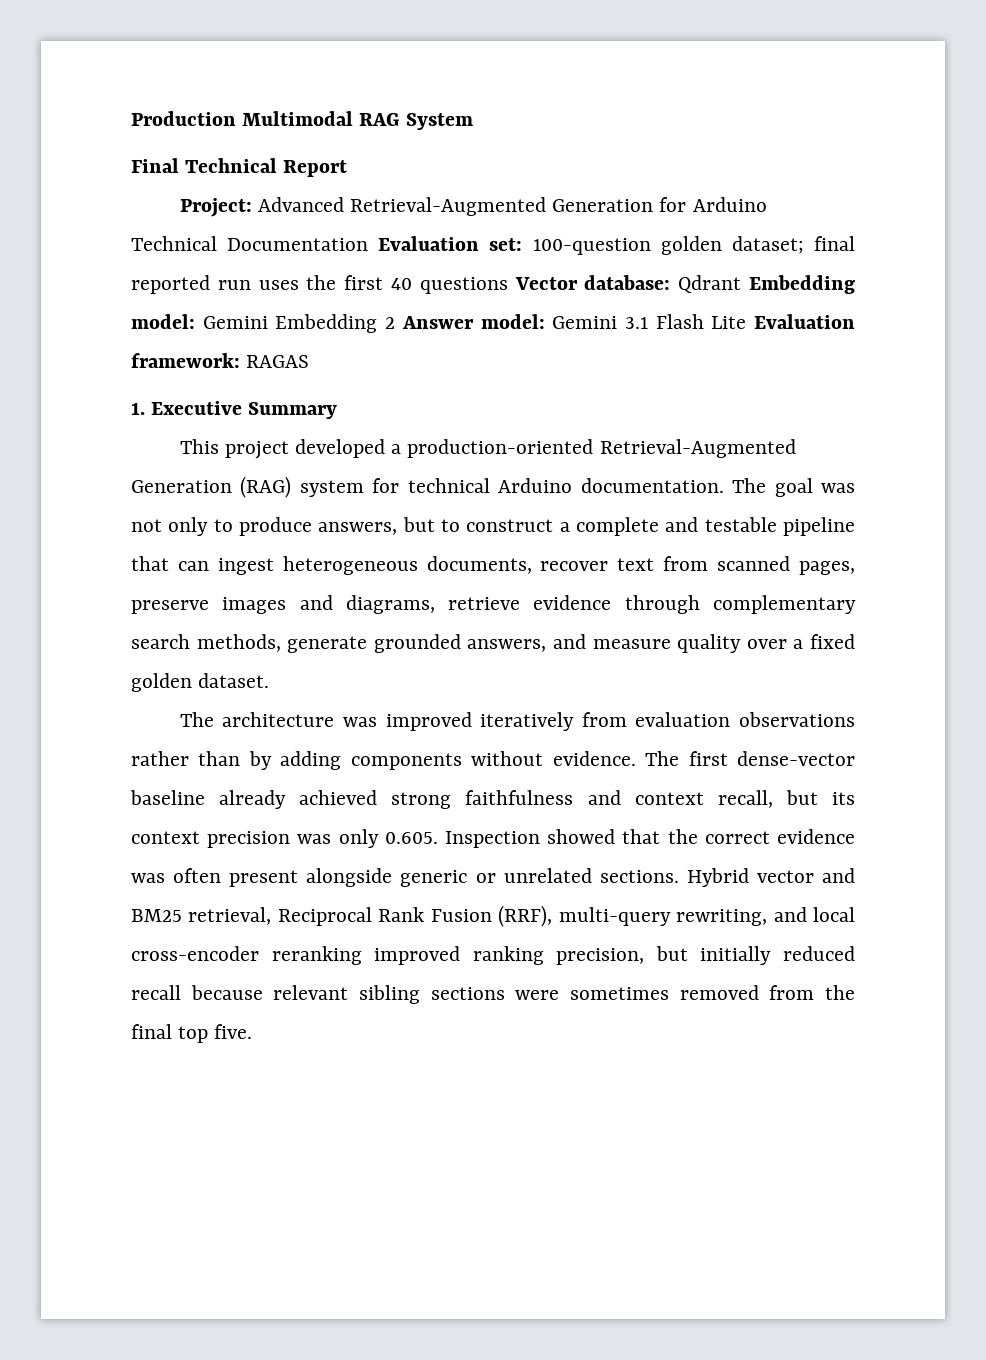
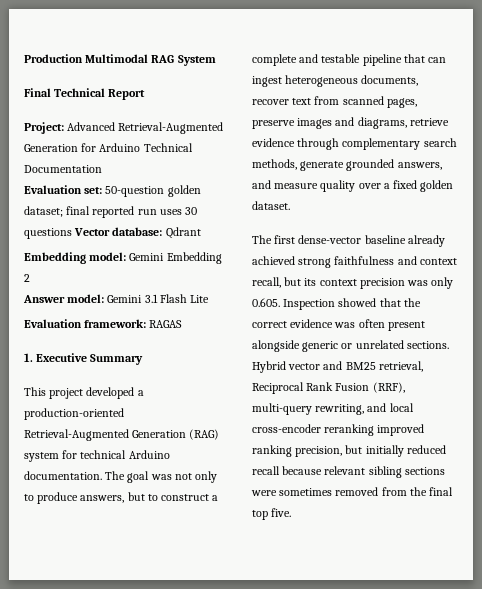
- Project: Advanced Retrieval-Augmented Generation for Arduino Technical Documentation Evaluation set: 100-question golden dataset; final reported run uses the first 40 questions Vector database: Qdrant Embedding model: Gemini Embedding 2 Answer model: Gemini 3.1 Flash Lite Evaluation framework: RAGAS
+ Project: Advanced Retrieval-Augmented Generation for Arduino Technical Documentation
+ Evaluation set: 50-question golden dataset; final reported run uses 30 questions Vector database: Qdrant
+ Embedding model: Gemini Embedding 2
+ Answer model: Gemini 3.1 Flash Lite
+ Evaluation framework: RAGAS
- The architecture was improved iteratively from evaluation observations rather than by adding components without evidence. The first dense-vector baseline already achieved strong faithfulness and context recall, but its context precision was only 0.605. Inspection showed that the correct evidence was often present alongside generic or unrelated sections.
+ The first dense-vector baseline already achieved strong faithfulness and context recall, but its context precision was only 0.605. Inspection showed that the correct evidence was often present alongside generic or unrelated sections.

